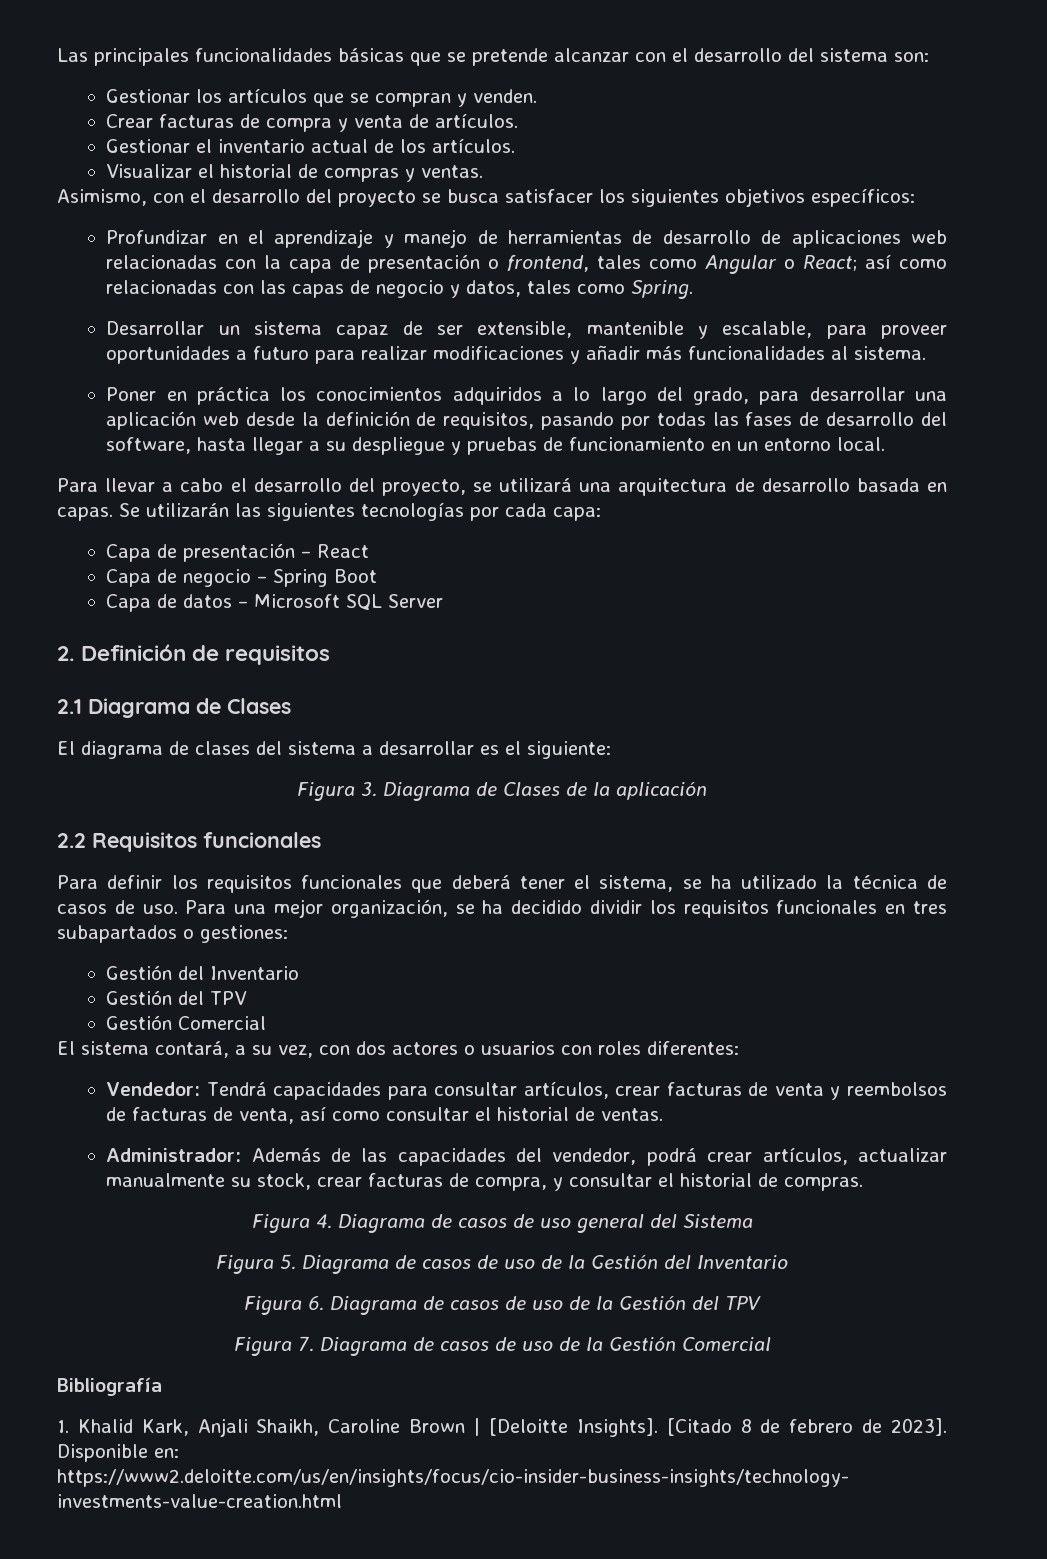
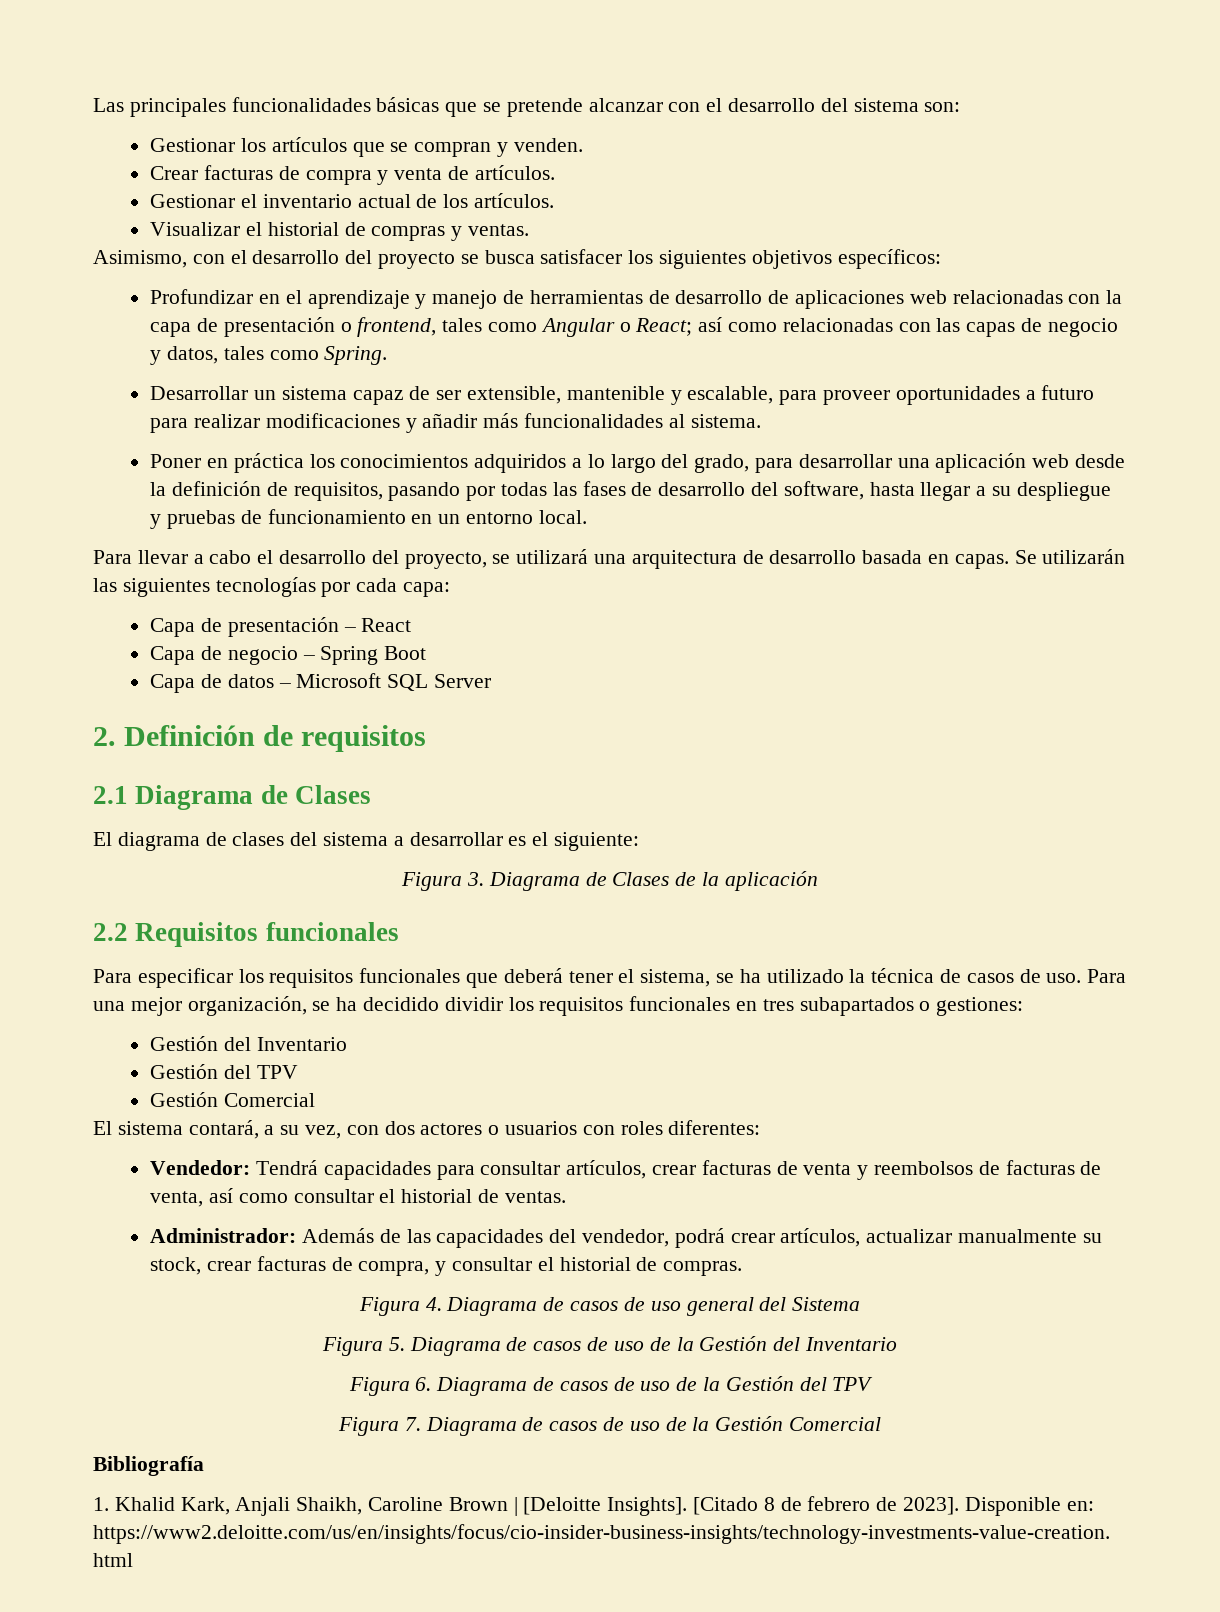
- Para definir los requisitos funcionales que deberá tener el sistema, se ha utilizado la técnica de casos de uso.
+ Para especificar los requisitos funcionales que deberá tener el sistema, se ha utilizado la técnica de casos de uso.

